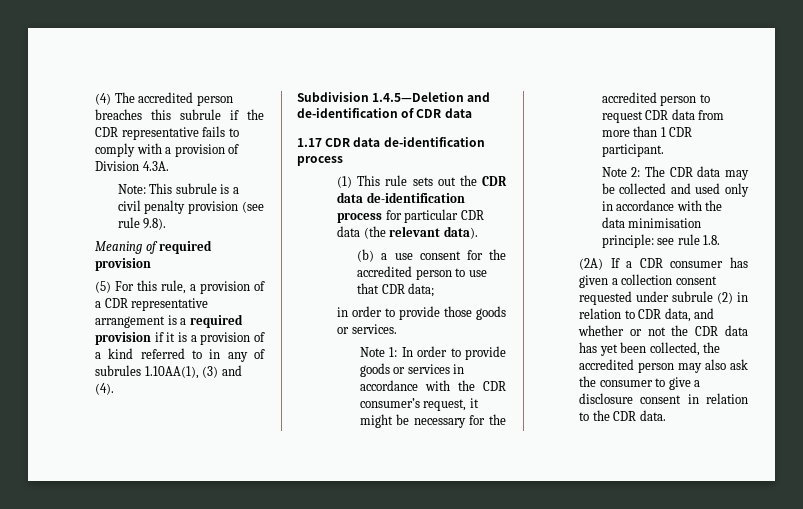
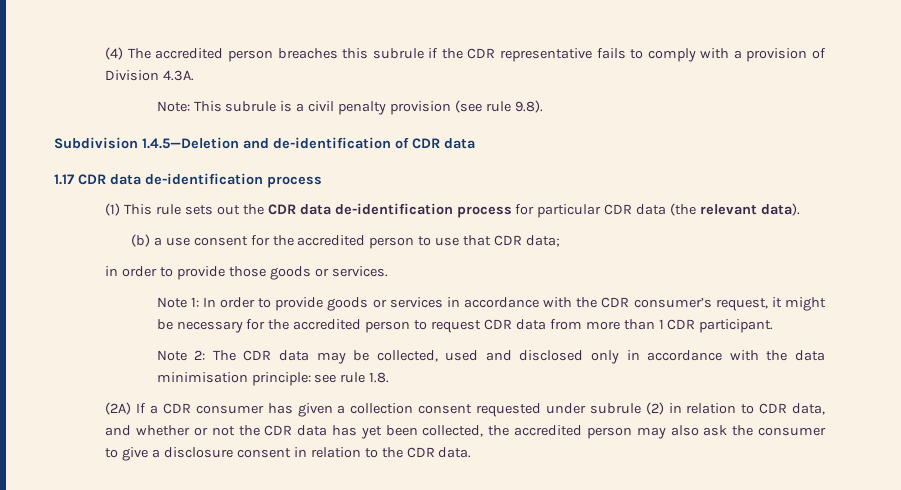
- Meaning of required provision
- (5) For this rule, a provision of a CDR representative arrangement is a required provision if it is a provision of a kind referred to in any of subrules 1.10AA(1), (3) and (4).
- Note 2: The CDR data may be collected and used only in accordance with the data minimisation principle: see rule 1.8.
+ Note 2: The CDR data may be collected, used and disclosed only in accordance with the data minimisation principle: see rule 1.8.

